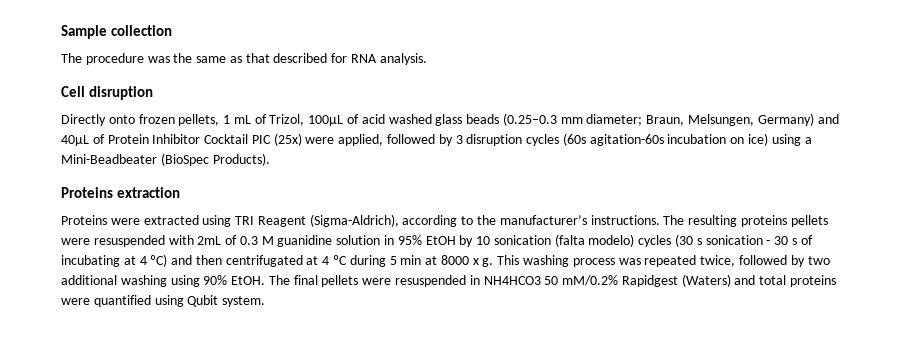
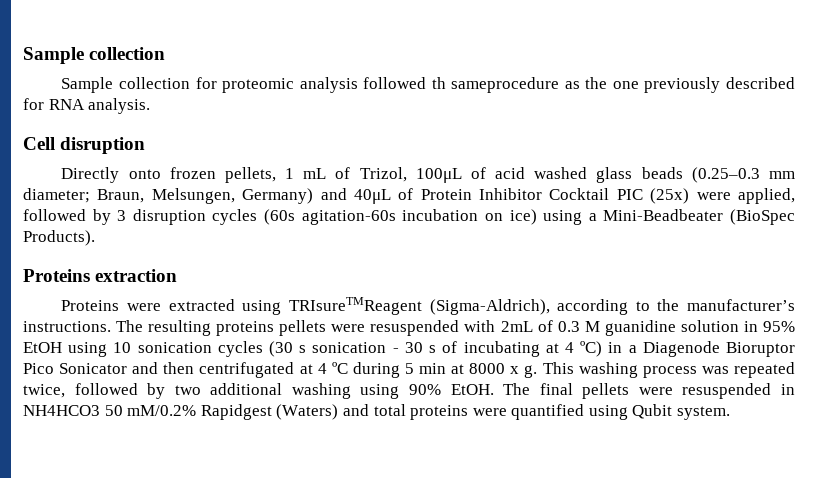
- The procedure was the same as that described for RNA analysis.
+ Sample collection for proteomic analysis followed th sameprocedure as the one previously described for RNA analysis.
- Proteins were extracted using TRI Reagent (Sigma-Aldrich), according to the manufacturer’s instructions.
+ Proteins were extracted using TRIsureTMReagent (Sigma-Aldrich), according to the manufacturer’s instructions.
- The resulting proteins pellets were resuspended with 2mL of 0.3 M guanidine solution in 95% EtOH by 10 sonication (falta modelo) cycles (30 s sonication - 30 s of incubating at 4 ºC) and then centrifugated at 4 ºC during 5 min at 8000 x g.
+ The resulting proteins pellets were resuspended with 2mL of 0.3 M guanidine solution in 95% EtOH using 10 sonication cycles (30 s sonication - 30 s of incubating at 4 ºC) in a Diagenode Bioruptor Pico Sonicator and then centrifugated at 4 ºC during 5 min at 8000 x g.

